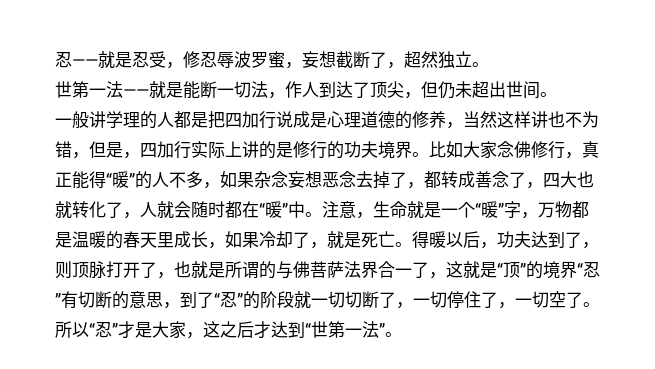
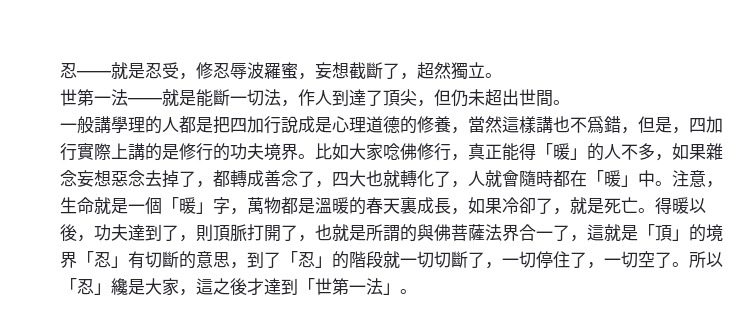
- 忍——就是忍受，修忍辱波罗蜜，妄想截断了，超然独立。
+ 忍——就是忍受，修忍辱波羅蜜，妄想截斷了，超然獨立。
- 世第一法——就是能断一切法，作人到达了顶尖，但仍未超出世间。
+ 世第一法——就是能斷一切法，作人到達了頂尖，但仍未超出世間。
- 一般讲学理的人都是把四加行说成是心理道德的修养，当然这样讲也不为错，但是，四加行实际上讲的是修行的功夫境界。
+ 一般講學理的人都是把四加行說成是心理道德的修養，當然這樣講也不爲錯，但是，四加行實際上講的是修行的功夫境界。
- 比如大家念佛修行，真正能得“暖”的人不多，如果杂念妄想恶念去掉了，都转成善念了，四大也就转化了，人就会随时都在“暖”中。
+ 比如大家唸佛修行，真正能得「暖」的人不多，如果雜念妄想惡念去掉了，都轉成善念了，四大也就轉化了，人就會隨時都在「暖」中。
- 注意，生命就是一个“暖”字，万物都是温暖的春天里成长，如果冷却了，就是死亡。
+ 注意，生命就是一個「暖」字，萬物都是溫暖的春天裏成長，如果冷卻了，就是死亡。
- 得暖以后，功夫达到了，则顶脉打开了，也就是所谓的与佛菩萨法界合一了，这就是“顶”的境界“忍”有切断的意思，到了“忍”的阶段就一切切断了，一切停住了，一切空了。
+ 得暖以後，功夫達到了，則頂脈打開了，也就是所謂的與佛菩薩法界合一了，這就是「頂」的境界「忍」有切斷的意思，到了「忍」的階段就一切切斷了，一切停住了，一切空了。
- 所以“忍”才是大家，这之后才达到“世第一法”。
+ 所以「忍」纔是大家，這之後才達到「世第一法」。

